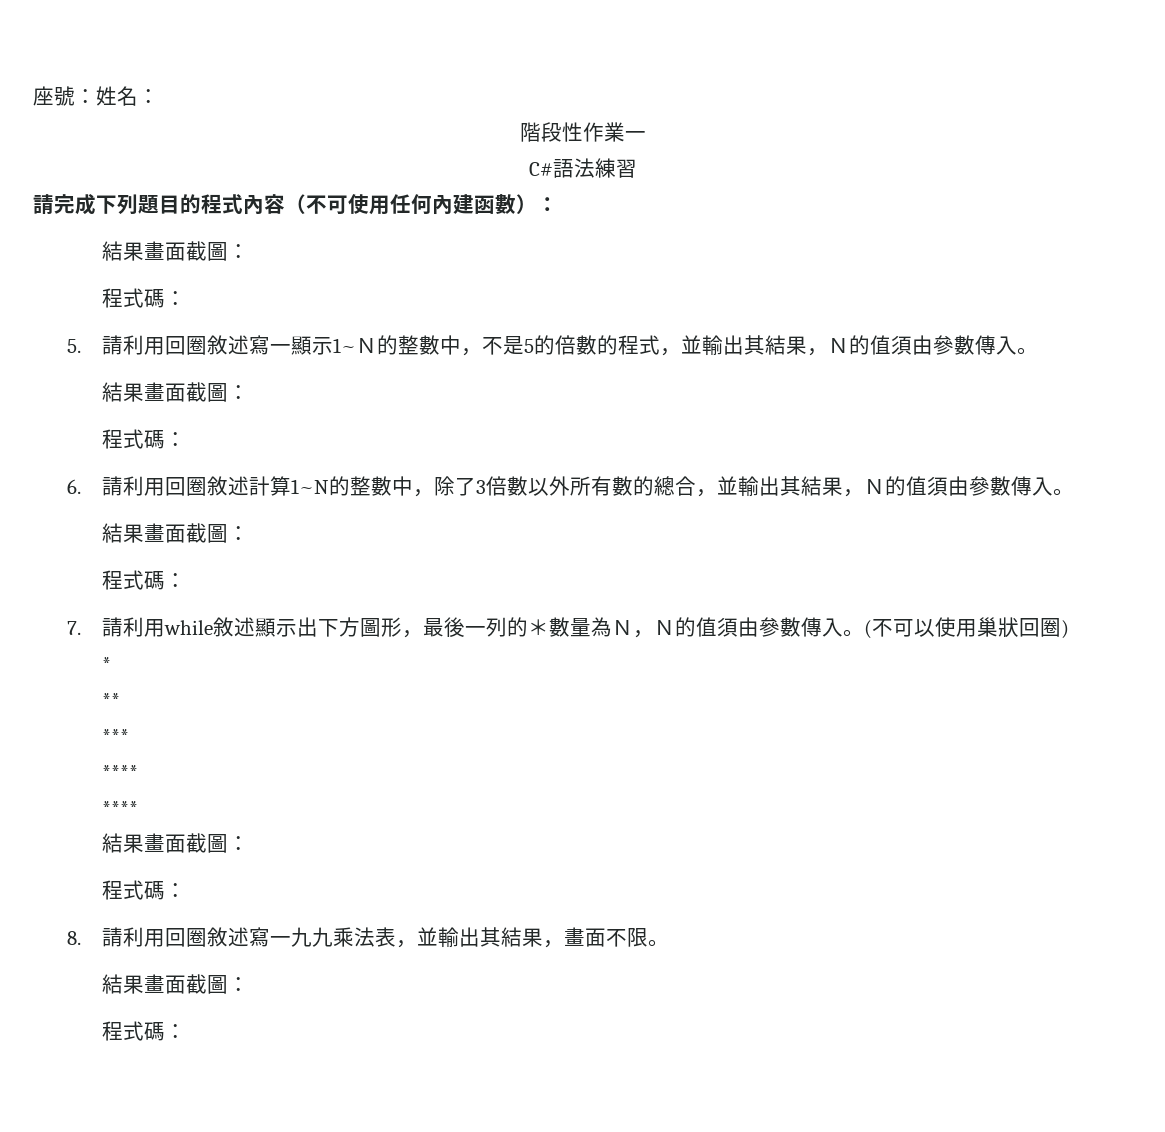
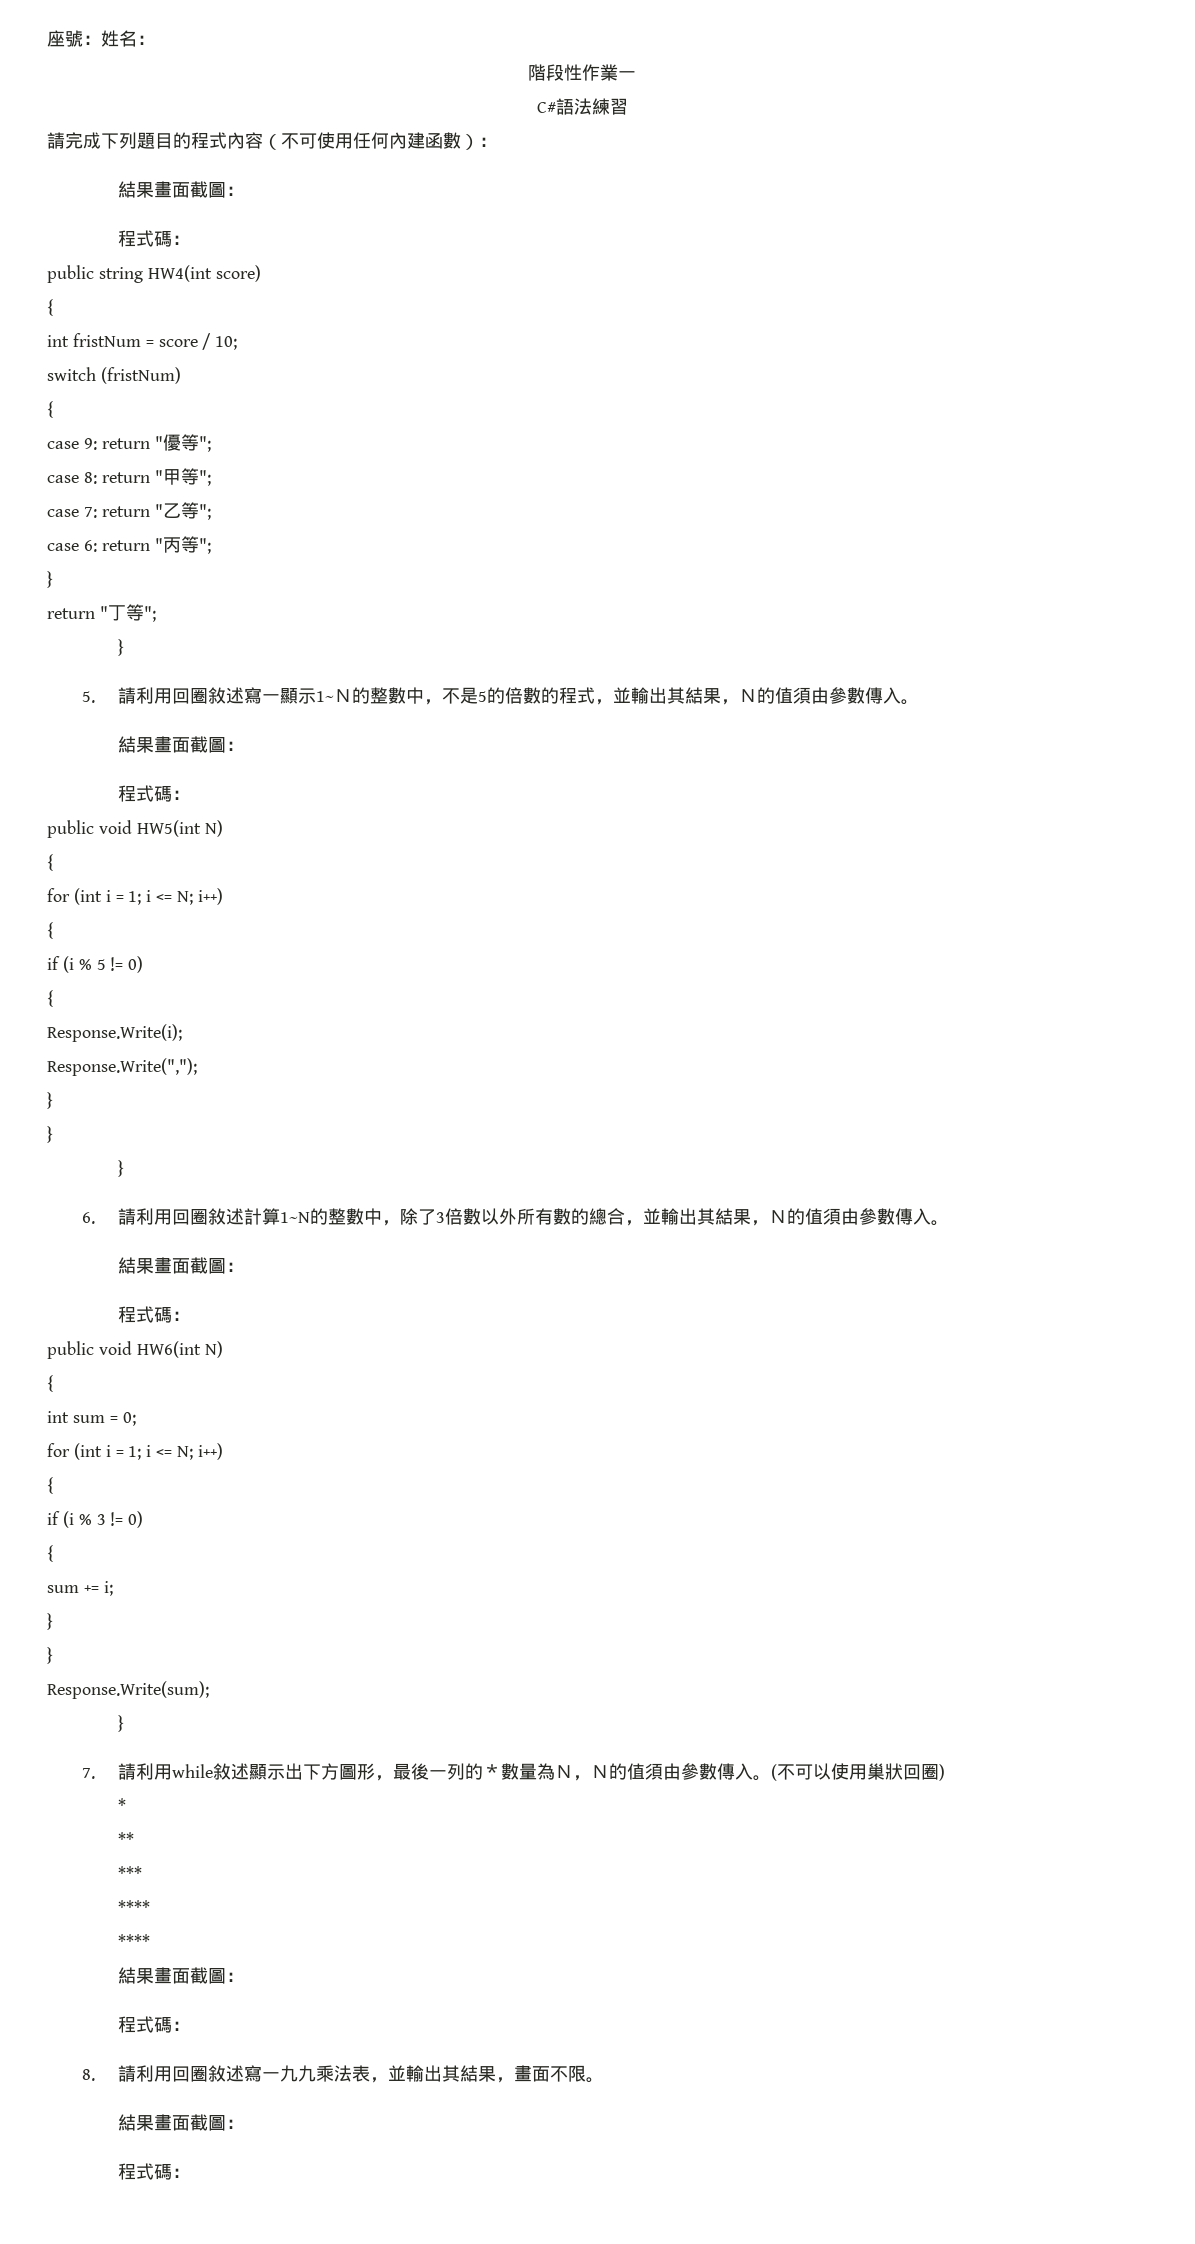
+ public string HW4(int score)
+ {
+ int fristNum = score / 10;
+ switch (fristNum)
+ {
+ case 9: return "優等";
+ case 8: return "甲等";
+ case 7: return "乙等";
+ case 6: return "丙等";
+ }
+ return "丁等";
+ }
+ public void HW5(int N)
+ {
+ for (int i = 1; i <= N; i++)
+ {
+ if (i % 5 != 0)
+ {
+ Response.Write(i);
+ Response.Write(",");
+ }
+ }
+ }
+ public void HW6(int N)
+ {
+ int sum = 0;
+ for (int i = 1; i <= N; i++)
+ {
+ if (i % 3 != 0)
+ {
+ sum += i;
+ }
+ }
+ Response.Write(sum);
+ }

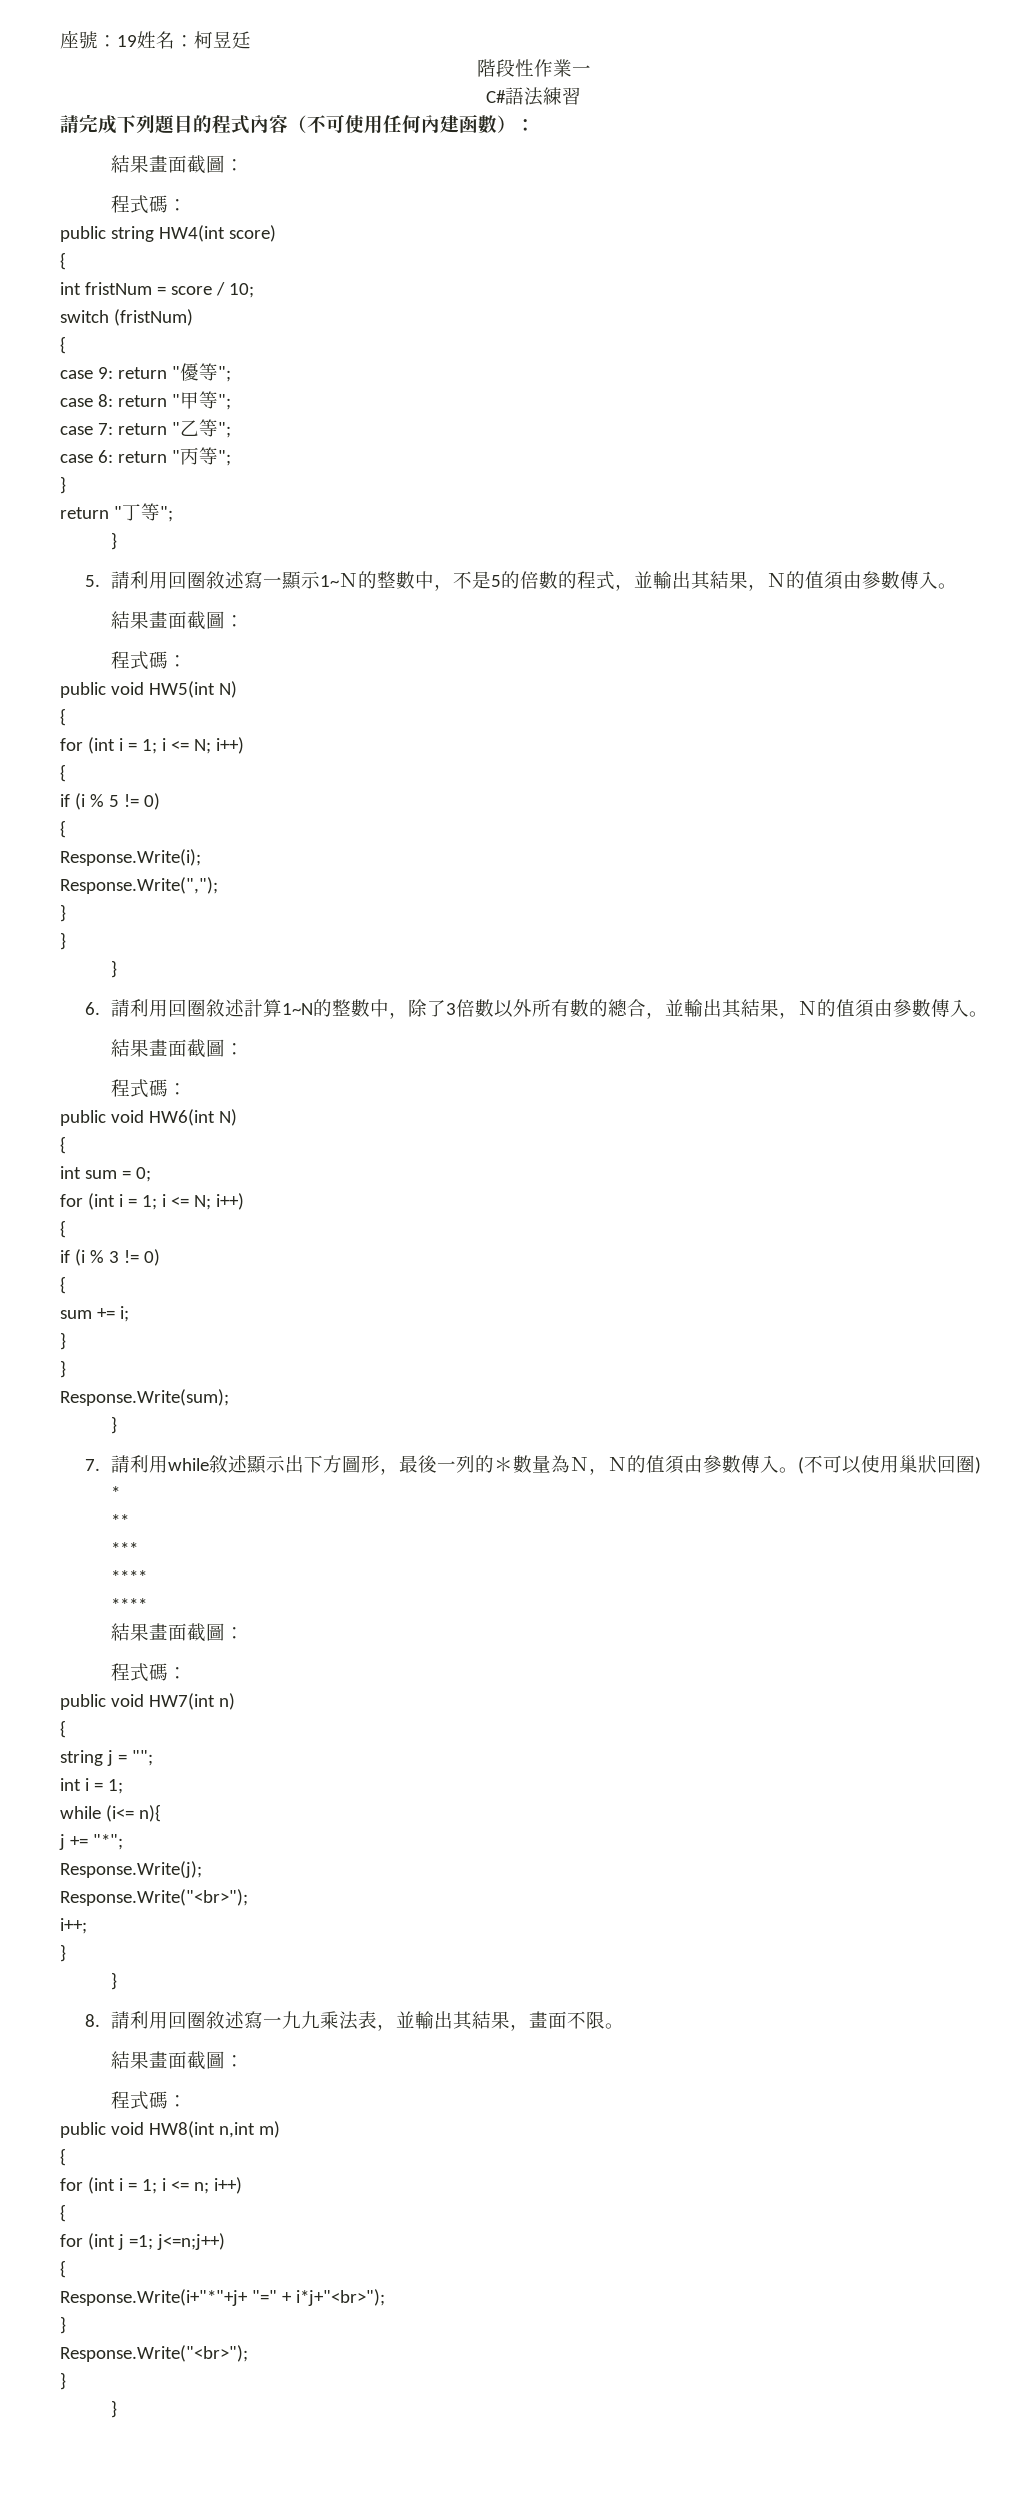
- 座號：姓名：
+ 座號：19姓名：柯昱廷
+ public void HW7(int n)
+ {
+ string j = "";
+ int i = 1;
+ while (i<= n){
+ j += "*";
+ Response.Write(j);
+ Response.Write("<br>");
+ i++;
+ }
+ }
+ public void HW8(int n,int m)
+ {
+ for (int i = 1; i <= n; i++)
+ {
+ for (int j =1; j<=n;j++)
+ {
+ Response.Write(i+"*"+j+ "=" + i*j+"<br>");
+ }
+ Response.Write("<br>");
+ }
+ }

